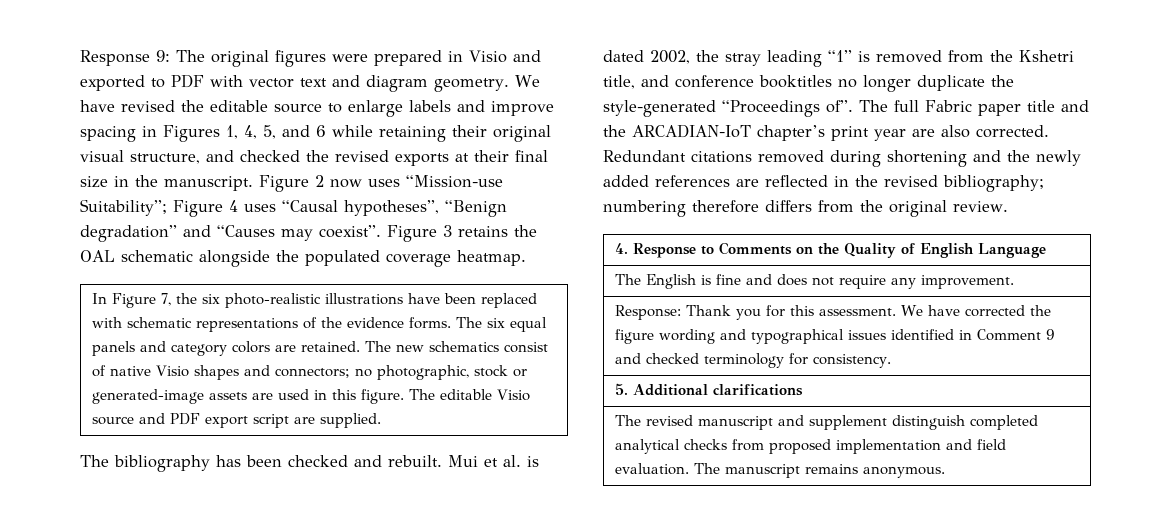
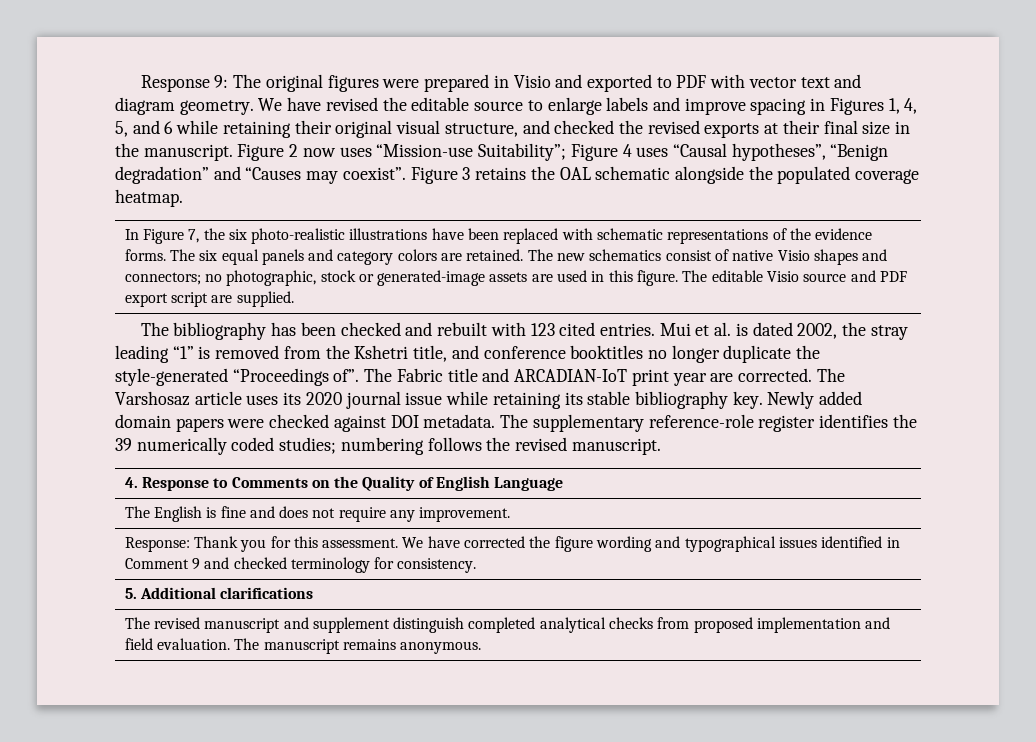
- The bibliography has been checked and rebuilt.
+ The bibliography has been checked and rebuilt with 123 cited entries.
- The full Fabric paper title and the ARCADIAN-IoT chapter’s print year are also corrected. Redundant citations removed during shortening and the newly added references are reflected in the revised bibliography; numbering therefore differs from the original review.
+ The Fabric title and ARCADIAN-IoT print year are corrected. The Varshosaz article uses its 2020 journal issue while retaining its stable bibliography key. Newly added domain papers were checked against DOI metadata. The supplementary reference-role register identifies the 39 numerically coded studies; numbering follows the revised manuscript.

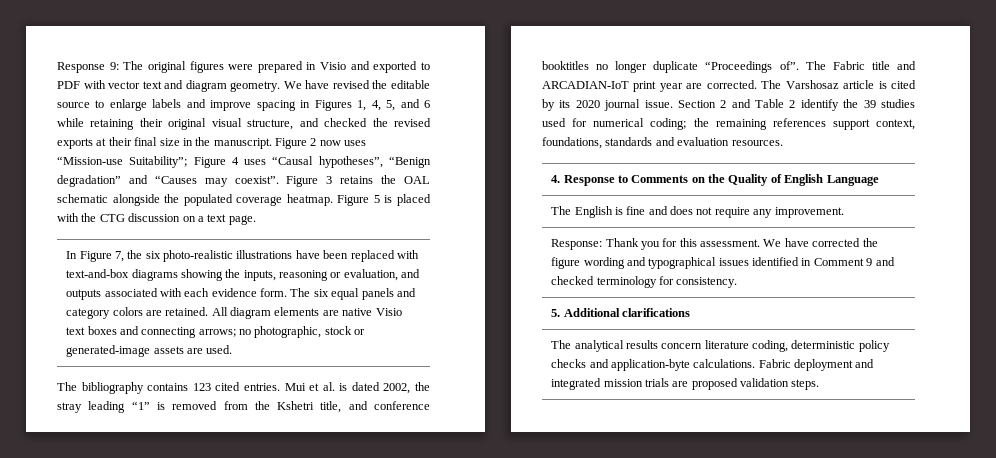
+ Figure 5 is placed with the CTG discussion on a text page.
- In Figure 7, the six photo-realistic illustrations have been replaced with schematic representations of the evidence forms.
+ In Figure 7, the six photo-realistic illustrations have been replaced with text-and-box diagrams showing the inputs, reasoning or evaluation, and outputs associated with each evidence form.
- The new schematics consist of native Visio shapes and connectors; no photographic, stock or generated-image assets are used in this figure. The editable Visio source and PDF export script are supplied.
- The bibliography has been checked and rebuilt with 123 cited entries.
+ All diagram elements are native Visio text boxes and connecting arrows; no photographic, stock or generated-image assets are used.
+ The bibliography contains 123 cited entries.
- Mui et al. is dated 2002, the stray leading “1” is removed from the Kshetri title, and conference booktitles no longer duplicate the style-generated “Proceedings of”.
+ Mui et al. is dated 2002, the stray leading “1” is removed from the Kshetri title, and conference booktitles no longer duplicate “Proceedings of”.
- The Varshosaz article uses its 2020 journal issue while retaining its stable bibliography key. Newly added domain papers were checked against DOI metadata. The supplementary reference-role register identifies the 39 numerically coded studies; numbering follows the revised manuscript.
+ The Varshosaz article is cited by its 2020 journal issue. Section 2 and Table 2 identify the 39 studies used for numerical coding; the remaining references support context, foundations, standards and evaluation resources.
- The revised manuscript and supplement distinguish completed analytical checks from proposed implementation and field evaluation. The manuscript remains anonymous.
+ The analytical results concern literature coding, deterministic policy checks and application-byte calculations. Fabric deployment and integrated mission trials are proposed validation steps.

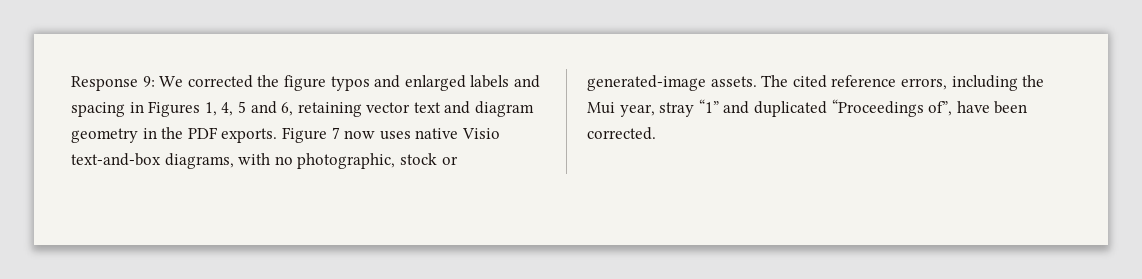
- Response 9: The original figures were prepared in Visio and exported to PDF with vector text and diagram geometry. We have revised the editable source to enlarge labels and improve spacing in Figures 1, 4, 5, and 6 while retaining their original visual structure, and checked the revised exports at their final size in the manuscript. Figure 2 now uses “Mission-use Suitability”; Figure 4 uses “Causal hypotheses”, “Benign degradation” and “Causes may coexist”. Figure 3 retains the OAL schematic alongside the populated coverage heatmap. Figure 5 is placed with the CTG discussion on a text page.
- In Figure 7, the six photo-realistic illustrations have been replaced with text-and-box diagrams showing the inputs, reasoning or evaluation, and outputs associated with each evidence form. The six equal panels and category colors are retained. All diagram elements are native Visio text boxes and connecting arrows; no photographic, stock or generated-image assets are used.
- The bibliography contains 123 cited entries. Mui et al. is dated 2002, the stray leading “1” is removed from the Kshetri title, and conference booktitles no longer duplicate “Proceedings of”. The Fabric title and ARCADIAN-IoT print year are corrected. The Varshosaz article is cited by its 2020 journal issue. Section 2 and Table 2 identify the 39 studies used for numerical coding; the remaining references support context, foundations, standards and evaluation resources.
- 4. Response to Comments on the Quality of English Language
- The English is fine and does not require any improvement.
- Response: Thank you for this assessment. We have corrected the figure wording and typographical issues identified in Comment 9 and checked terminology for consistency.
- 5. Additional clarifications
- The analytical results concern literature coding, deterministic policy checks and application-byte calculations. Fabric deployment and integrated mission trials are proposed validation steps.
+ Response 9: We corrected the figure typos and enlarged labels and spacing in Figures 1, 4, 5 and 6, retaining vector text and diagram geometry in the PDF exports. Figure 7 now uses native Visio text-and-box diagrams, with no photographic, stock or generated-image assets. The cited reference errors, including the Mui year, stray “1” and duplicated “Proceedings of”, have been corrected.

